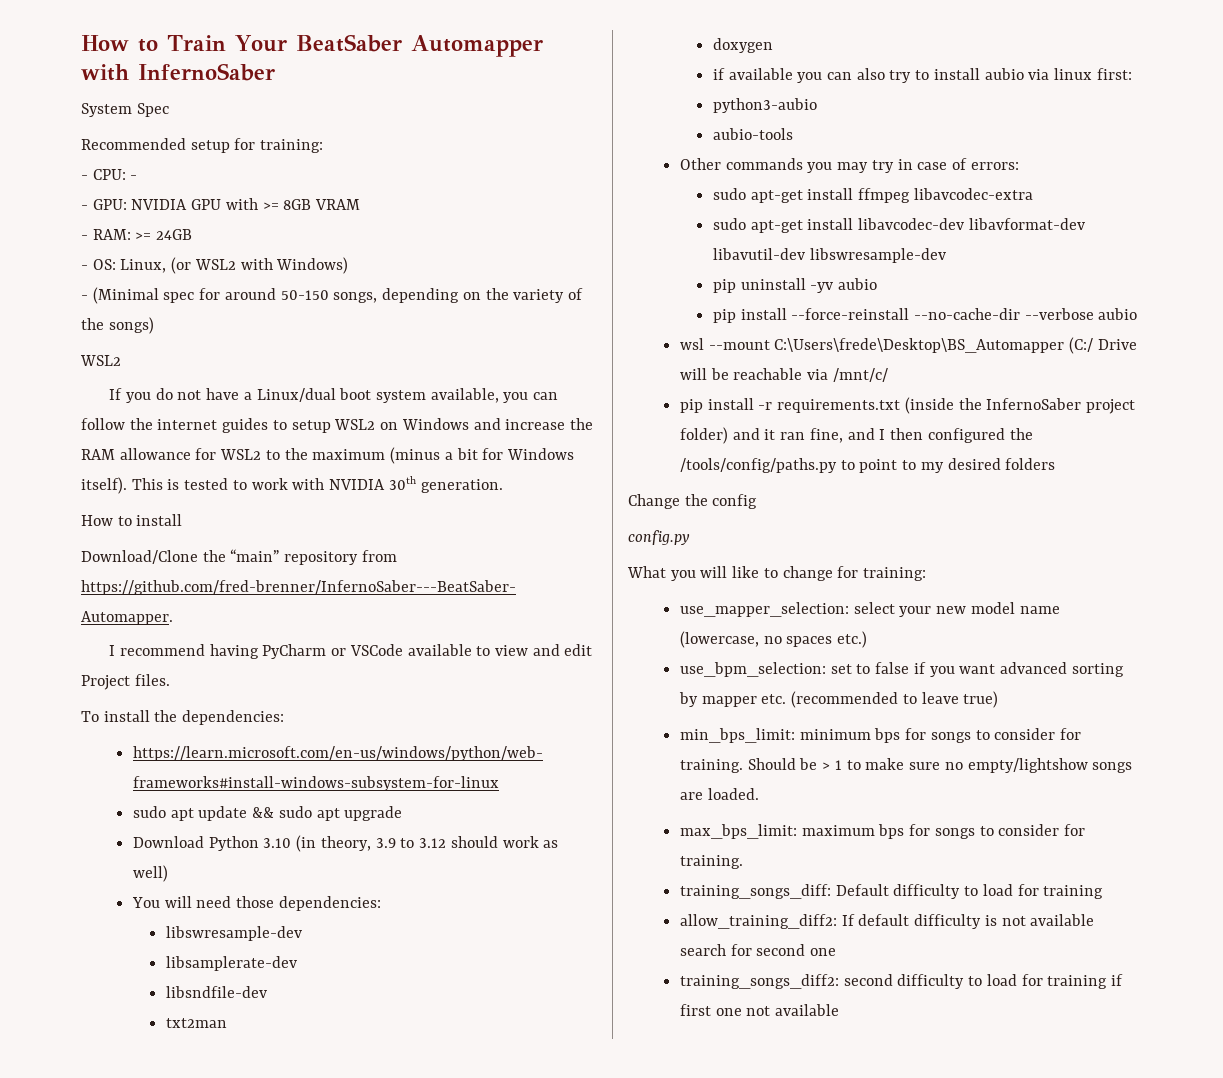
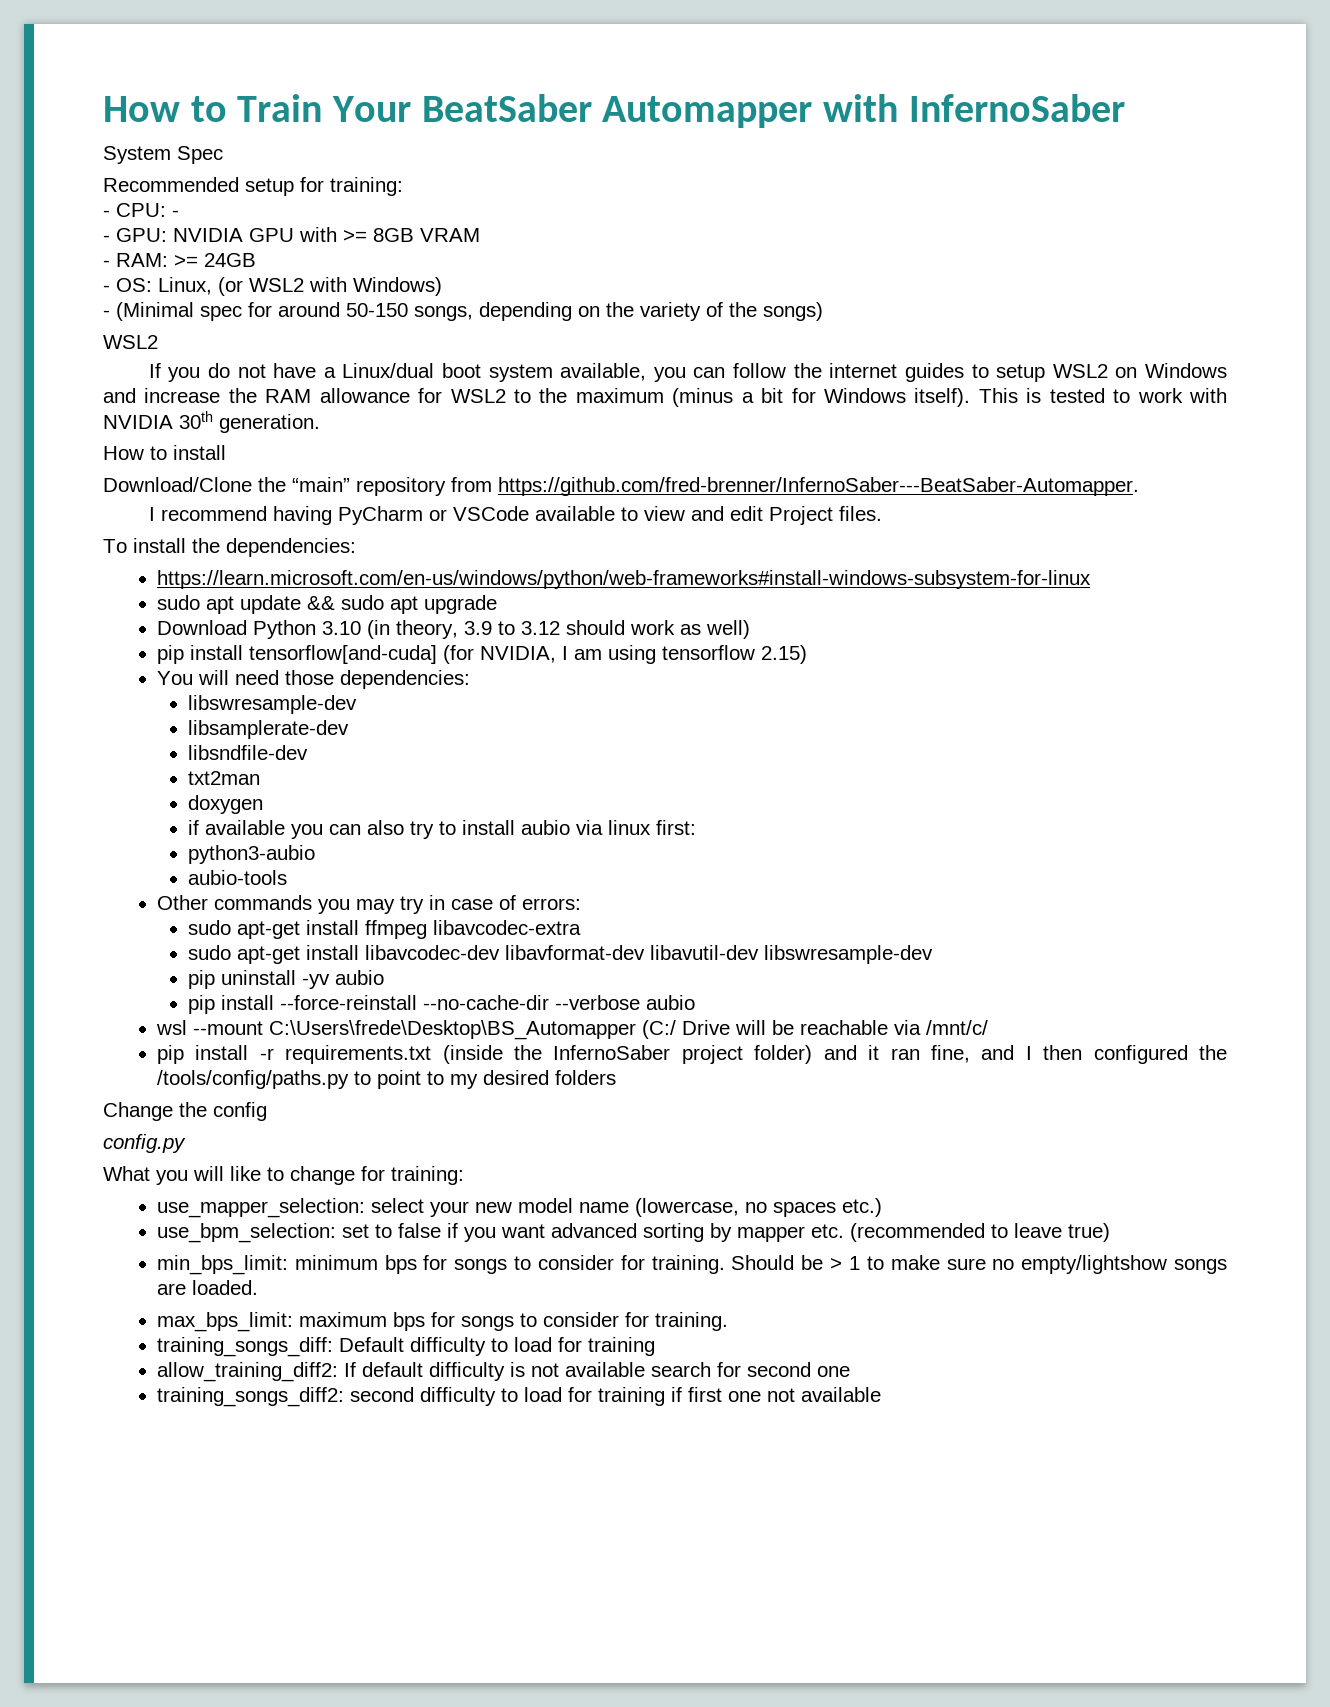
+ pip install tensorflow[and-cuda] (for NVIDIA, I am using tensorflow 2.15)

